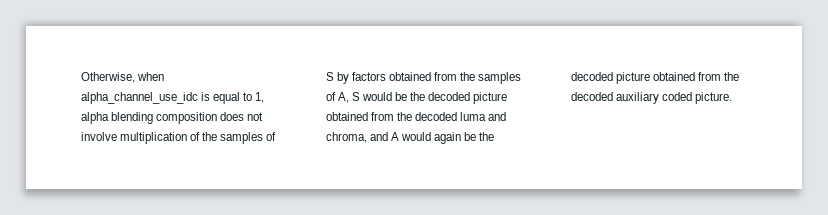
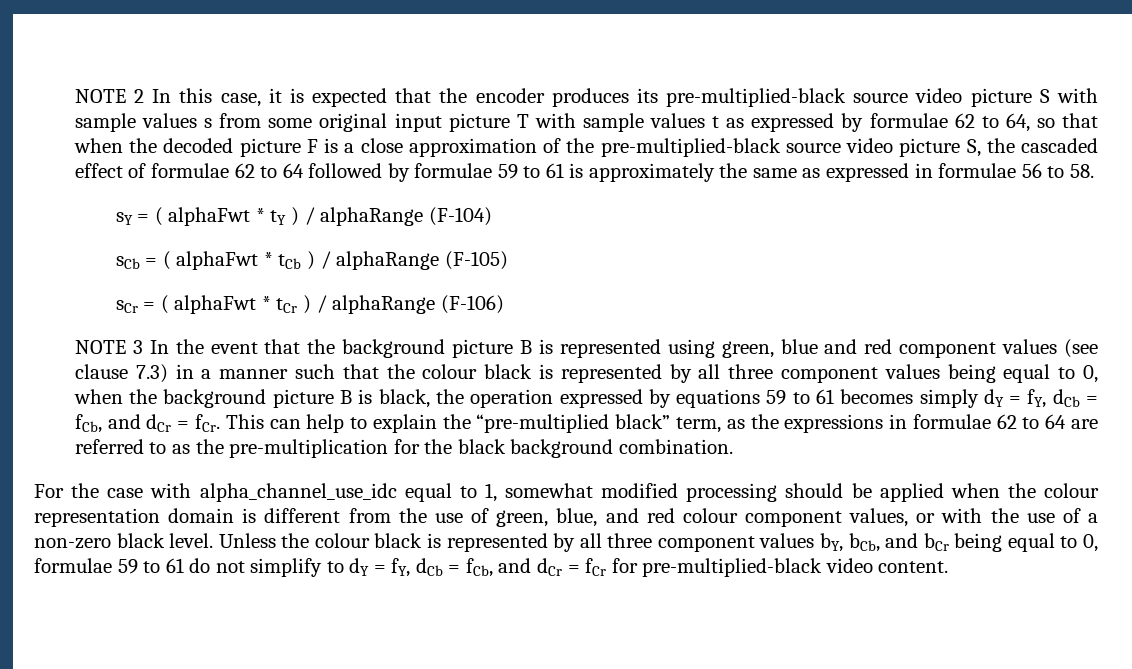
- Otherwise, when alpha_channel_use_idc is equal to 1, alpha blending composition does not involve multiplication of the samples of S by factors obtained from the samples of A, S would be the decoded picture obtained from the decoded luma and chroma, and A would again be the decoded picture obtained from the decoded auxiliary coded picture.
+ NOTE 2 In this case, it is expected that the encoder produces its pre-multiplied-black source video picture S with sample values s from some original input picture T with sample values t as expressed by formulae 62 to 64, so that when the decoded picture F is a close approximation of the pre-multiplied-black source video picture S, the cascaded effect of formulae 62 to 64 followed by formulae 59 to 61 is approximately the same as expressed in formulae 56 to 58.
+ sY = ( alphaFwt * tY ) / alphaRange (F-104)
+ sCb = ( alphaFwt * tCb ) / alphaRange (F-105)
+ sCr = ( alphaFwt * tCr ) / alphaRange (F-106)
+ NOTE 3 In the event that the background picture B is represented using green, blue and red component values (see clause 7.3) in a manner such that the colour black is represented by all three component values being equal to 0, when the background picture B is black, the operation expressed by equations 59 to 61 becomes simply dY = fY, dCb = fCb, and dCr = fCr. This can help to explain the “pre-multiplied black” term, as the expressions in formulae 62 to 64 are referred to as the pre-multiplication for the black background combination.
+ For the case with alpha_channel_use_idc equal to 1, somewhat modified processing should be applied when the colour representation domain is different from the use of green, blue, and red colour component values, or with the use of a non-zero black level. Unless the colour black is represented by all three component values bY, bCb, and bCr being equal to 0, formulae 59 to 61 do not simplify to dY = fY, dCb = fCb, and dCr = fCr for pre-multiplied-black video content.

